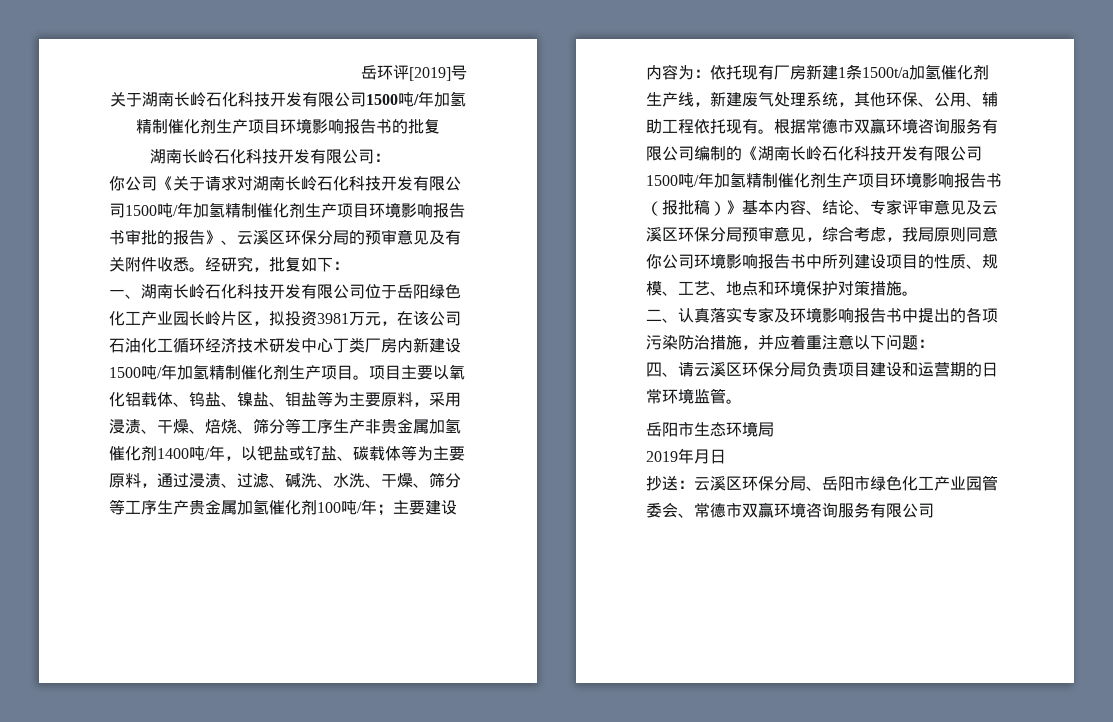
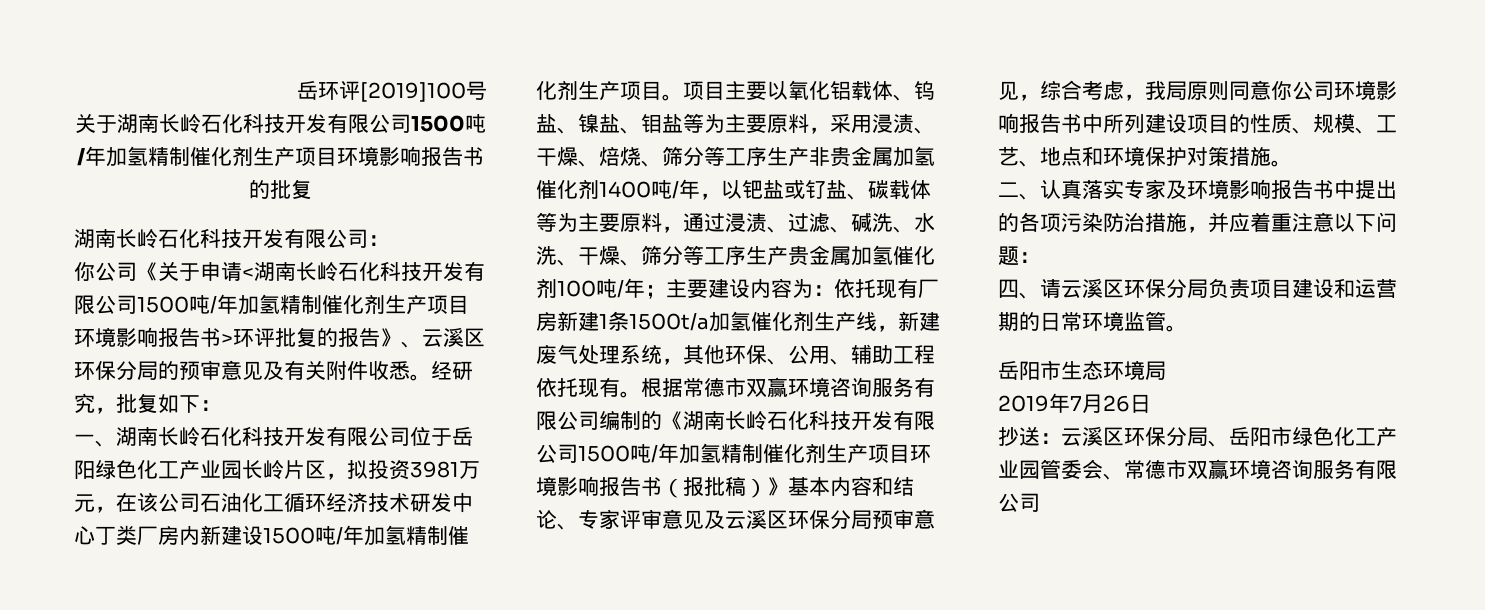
- 岳环评[2019]号
+ 岳环评[2019]100号
- 你公司《关于请求对湖南长岭石化科技开发有限公司1500吨/年加氢精制催化剂生产项目环境影响报告书审批的报告》、云溪区环保分局的预审意见及有关附件收悉。
+ 你公司《关于申请<湖南长岭石化科技开发有限公司1500吨/年加氢精制催化剂生产项目环境影响报告书>环评批复的报告》、云溪区环保分局的预审意见及有关附件收悉。
- 根据常德市双赢环境咨询服务有限公司编制的《湖南长岭石化科技开发有限公司1500吨/年加氢精制催化剂生产项目环境影响报告书（报批稿）》基本内容、结论、专家评审意见及云溪区环保分局预审意见，综合考虑，我局原则同意你公司环境影响报告书中所列建设项目的性质、规模、工艺、地点和环境保护对策措施。
+ 根据常德市双赢环境咨询服务有限公司编制的《湖南长岭石化科技开发有限公司1500吨/年加氢精制催化剂生产项目环境影响报告书（报批稿）》基本内容和结论、专家评审意见及云溪区环保分局预审意见，综合考虑，我局原则同意你公司环境影响报告书中所列建设项目的性质、规模、工艺、地点和环境保护对策措施。
- 2019年月日
+ 2019年7月26日

